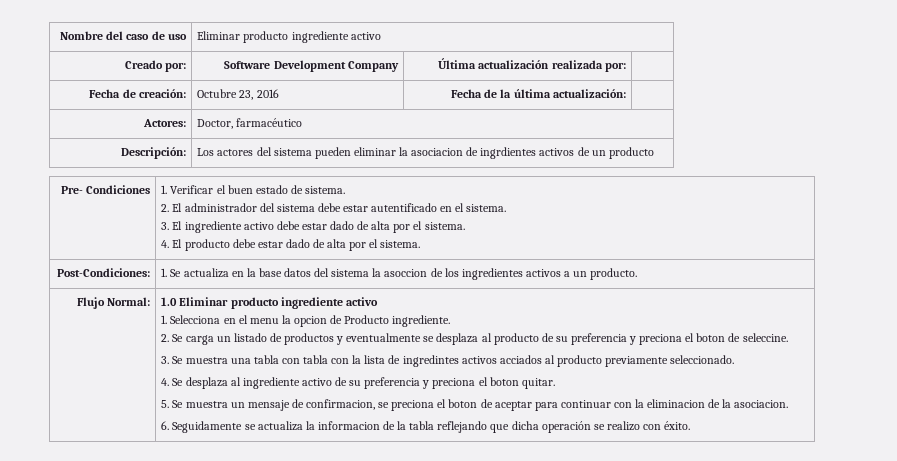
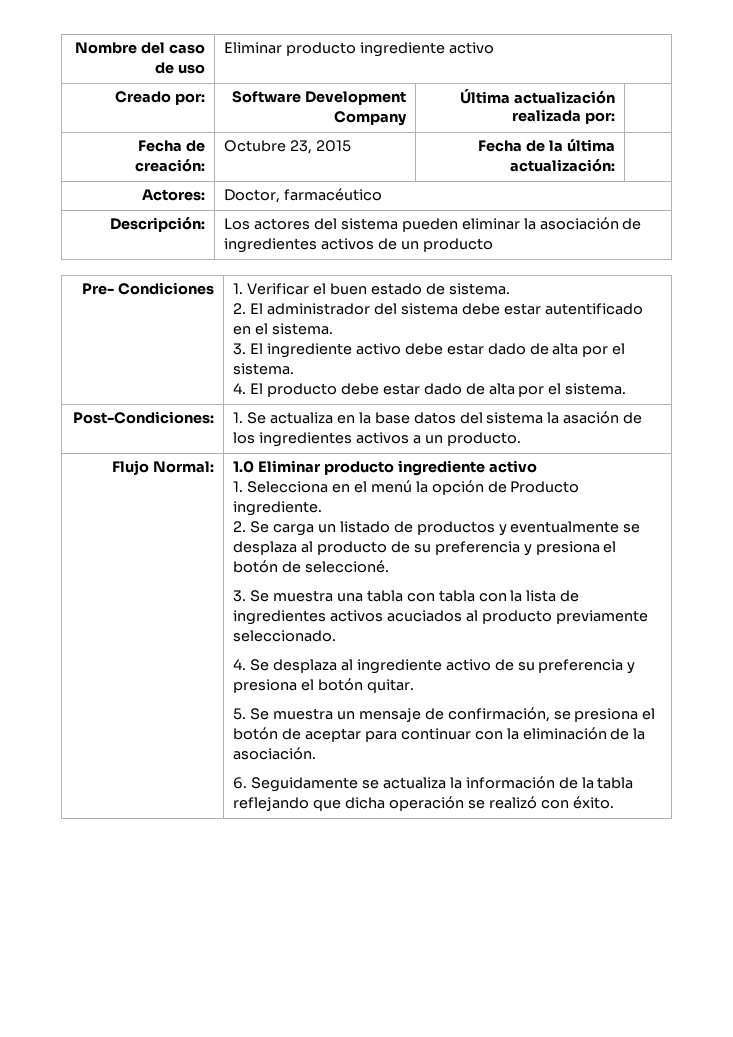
- Fecha de creación: | Octubre 23, 2016 | Fecha de la última actualización: |
+ Fecha de creación: | Octubre 23, 2015 | Fecha de la última actualización: |
- Descripción: | Los actores del sistema pueden eliminar la asociacion de ingrdientes activos de un producto
+ Descripción: | Los actores del sistema pueden eliminar la asociación de ingredientes activos de un producto
- Post-Condiciones: | 1. Se actualiza en la base datos del sistema la asoccion de los ingredientes activos a un producto.
+ Post-Condiciones: | 1. Se actualiza en la base datos del sistema la asación de los ingredientes activos a un producto.
- 1. Selecciona en el menu la opcion de Producto ingrediente.
+ 1. Selecciona en el menú la opción de Producto ingrediente.
- 2. Se carga un listado de productos y eventualmente se desplaza al producto de su preferencia y preciona el boton de seleccine.
+ 2. Se carga un listado de productos y eventualmente se desplaza al producto de su preferencia y presiona el botón de seleccioné.
- 3. Se muestra una tabla con tabla con la lista de ingredintes activos acciados al producto previamente seleccionado.
+ 3. Se muestra una tabla con tabla con la lista de ingredientes activos acuciados al producto previamente seleccionado.
- 4. Se desplaza al ingrediente activo de su preferencia y preciona el boton quitar.
+ 4. Se desplaza al ingrediente activo de su preferencia y presiona el botón quitar.
- 5. Se muestra un mensaje de confirmacion, se preciona el boton de aceptar para continuar con la eliminacion de la asociacion.
+ 5. Se muestra un mensaje de confirmación, se presiona el botón de aceptar para continuar con la eliminación de la asociación.
- 6. Seguidamente se actualiza la informacion de la tabla reflejando que dicha operación se realizo con éxito.
+ 6. Seguidamente se actualiza la información de la tabla reflejando que dicha operación se realizó con éxito.

